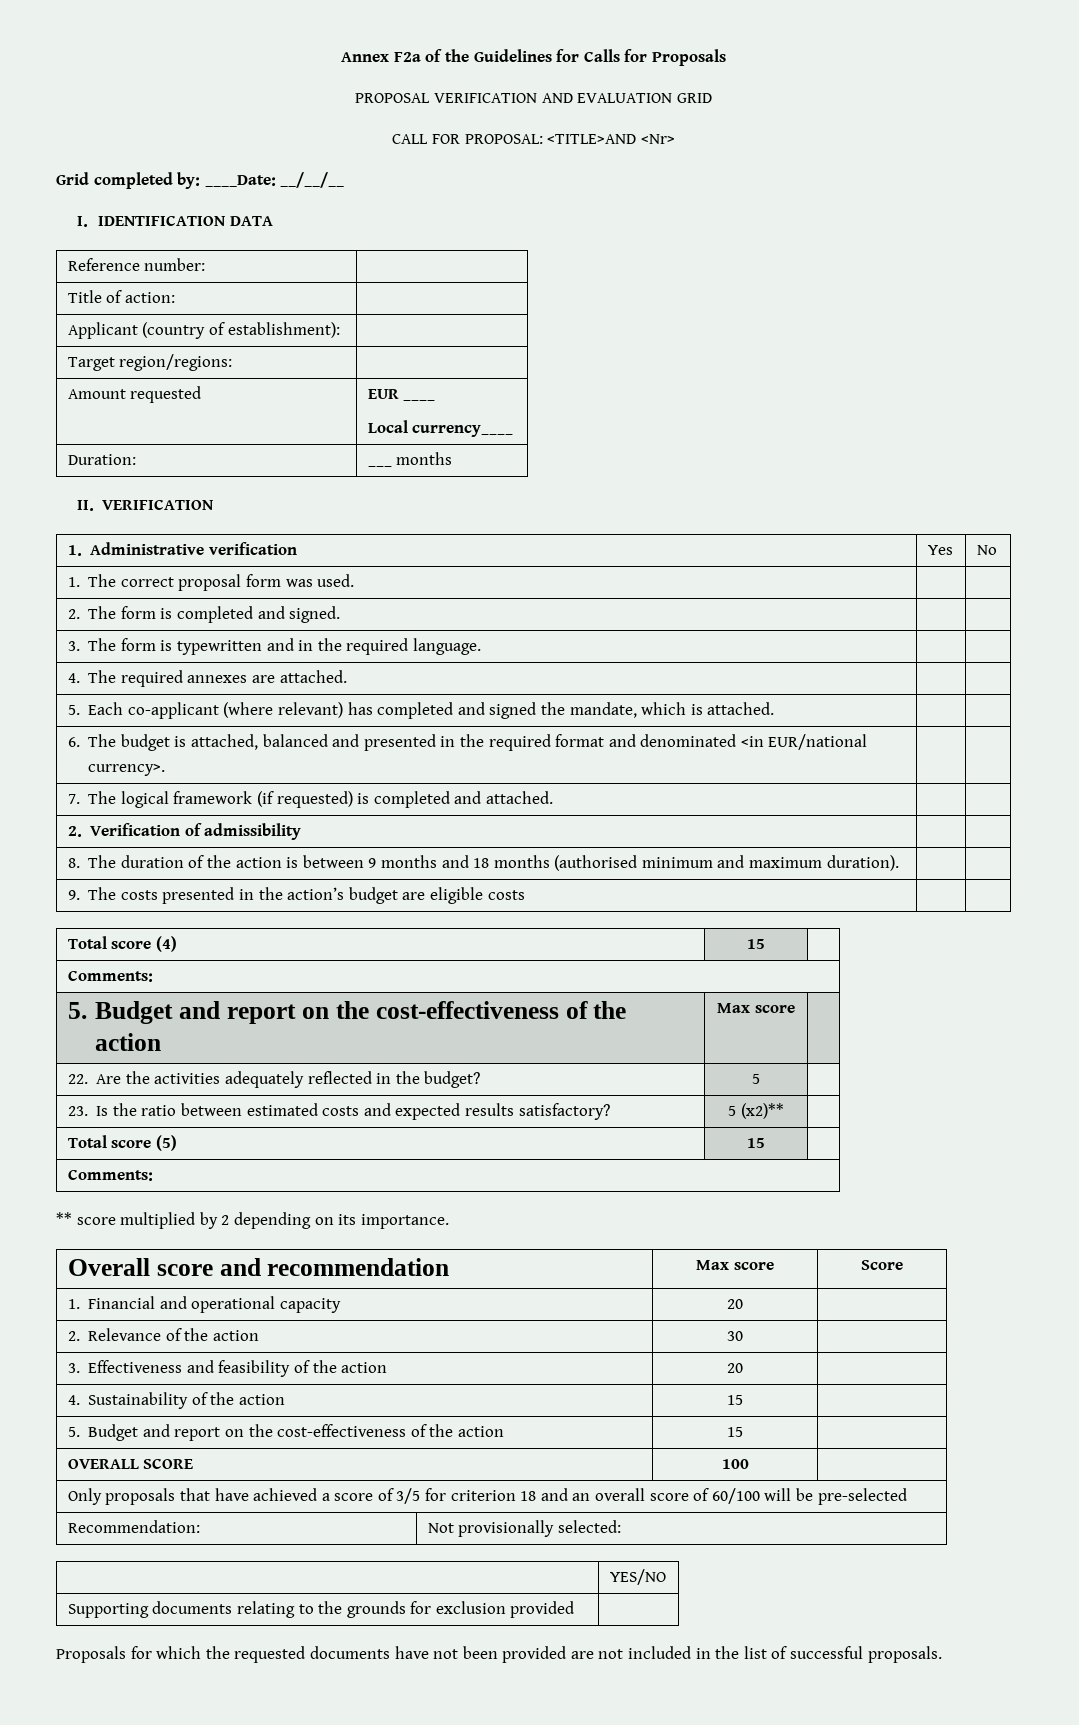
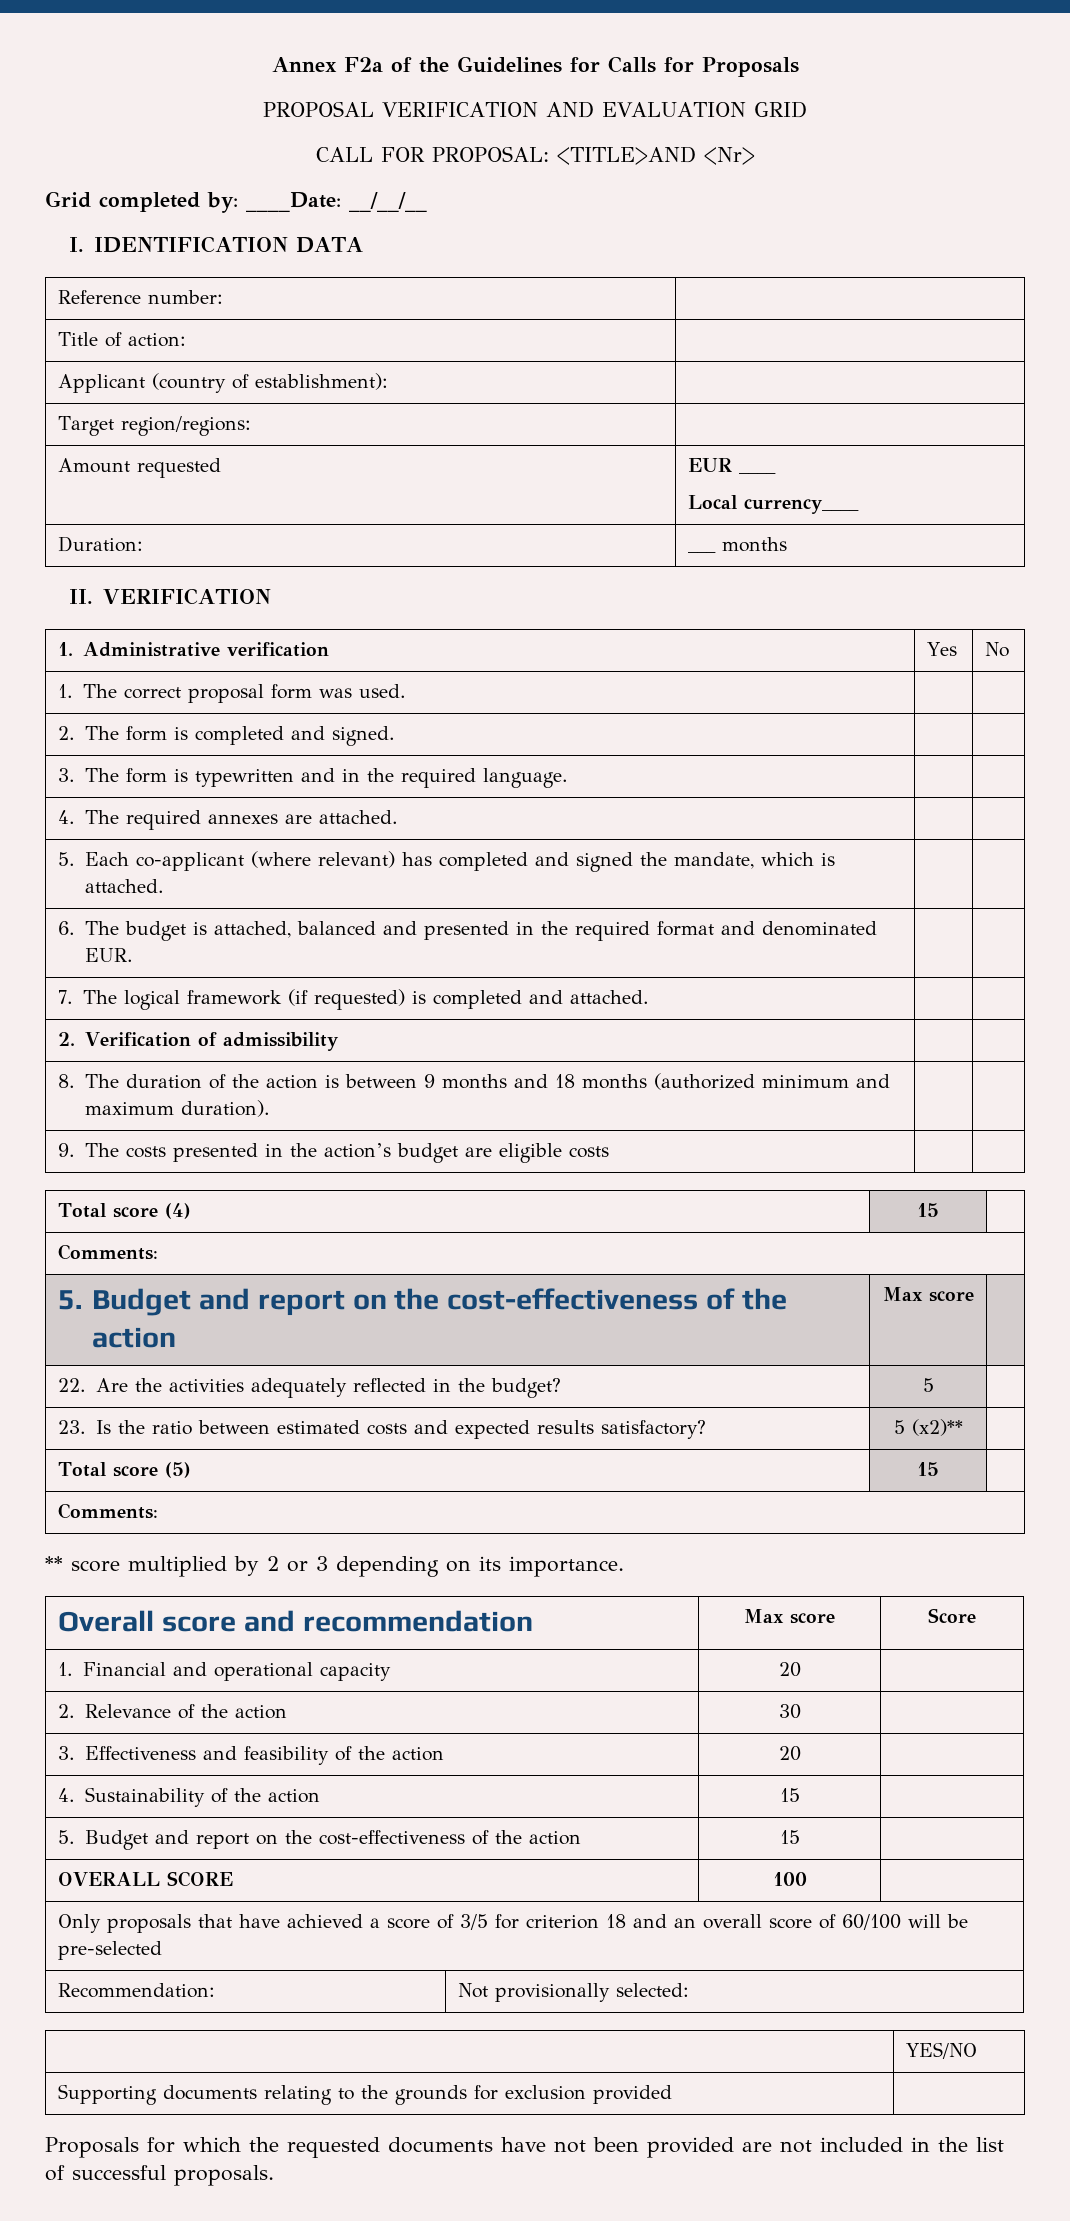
- 6. The budget is attached, balanced and presented in the required format and denominated <in EUR/national currency>. | |
+ 6. The budget is attached, balanced and presented in the required format and denominated EUR. | |
- 8. The duration of the action is between 9 months and 18 months (authorised minimum and maximum duration). | |
+ 8. The duration of the action is between 9 months and 18 months (authorized minimum and maximum duration). | |
- ** score multiplied by 2 depending on its importance.
+ ** score multiplied by 2 or 3 depending on its importance.

